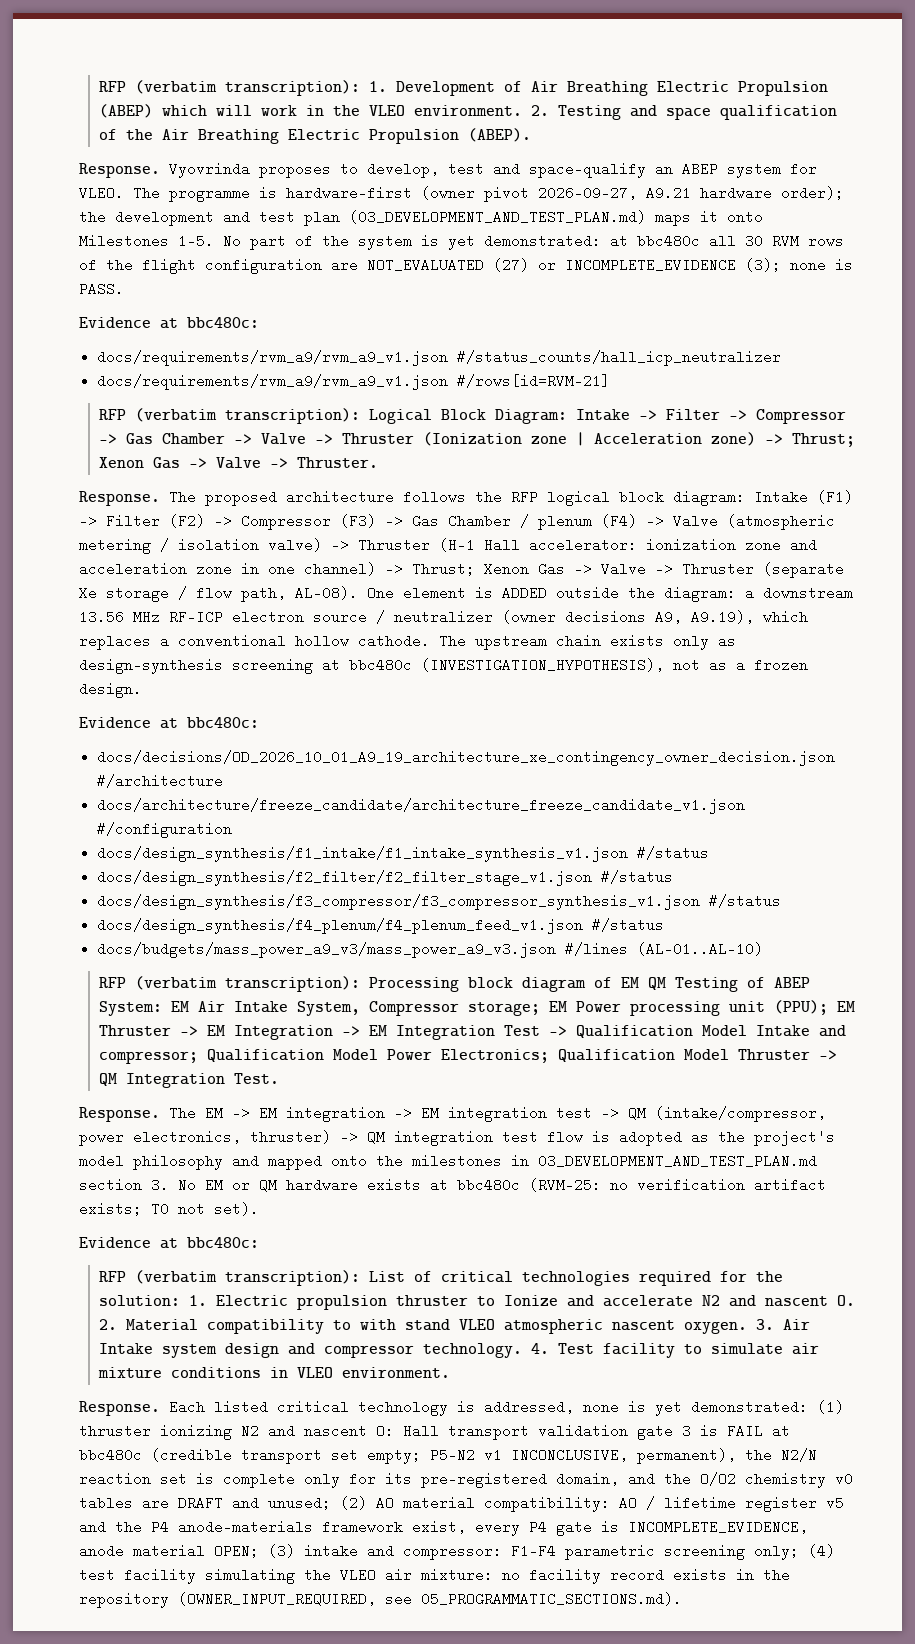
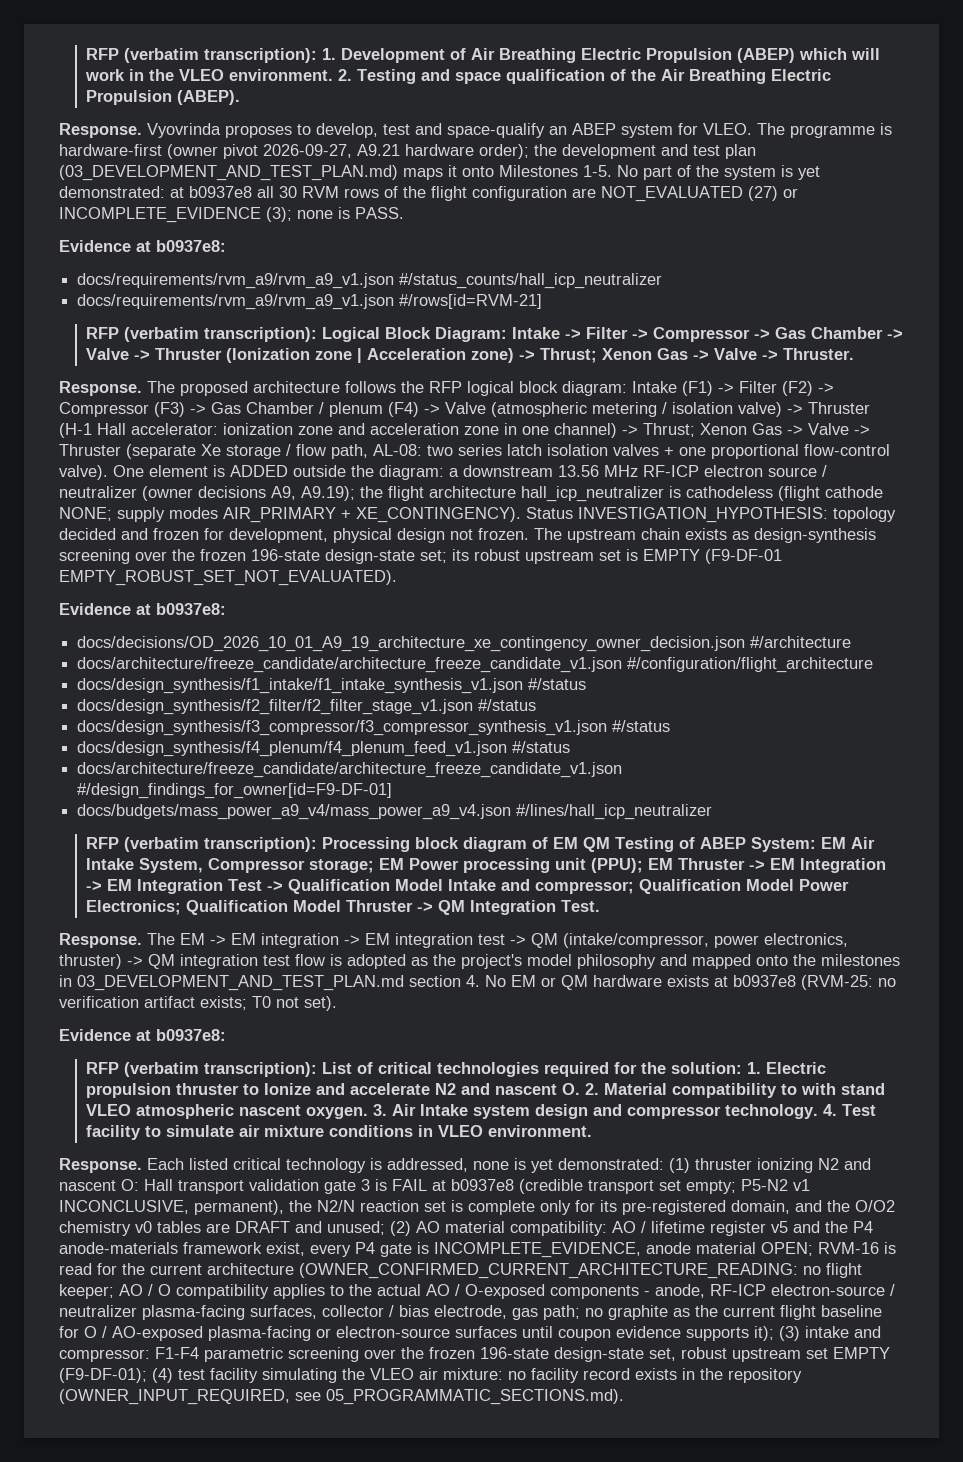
- No part of the system is yet demonstrated: at bbc480c all 30 RVM rows of the flight configuration are NOT_EVALUATED (27) or INCOMPLETE_EVIDENCE (3); none is PASS.
- Evidence at bbc480c:
+ No part of the system is yet demonstrated: at b0937e8 all 30 RVM rows of the flight configuration are NOT_EVALUATED (27) or INCOMPLETE_EVIDENCE (3); none is PASS.
+ Evidence at b0937e8:
- The proposed architecture follows the RFP logical block diagram: Intake (F1) -> Filter (F2) -> Compressor (F3) -> Gas Chamber / plenum (F4) -> Valve (atmospheric metering / isolation valve) -> Thruster (H-1 Hall accelerator: ionization zone and acceleration zone in one channel) -> Thrust; Xenon Gas -> Valve -> Thruster (separate Xe storage / flow path, AL-08).
+ The proposed architecture follows the RFP logical block diagram: Intake (F1) -> Filter (F2) -> Compressor (F3) -> Gas Chamber / plenum (F4) -> Valve (atmospheric metering / isolation valve) -> Thruster (H-1 Hall accelerator: ionization zone and acceleration zone in one channel) -> Thrust; Xenon Gas -> Valve -> Thruster (separate Xe storage / flow path, AL-08: two series latch isolation valves + one proportional flow-control valve).
- One element is ADDED outside the diagram: a downstream 13.56 MHz RF-ICP electron source / neutralizer (owner decisions A9, A9.19), which replaces a conventional hollow cathode.
+ One element is ADDED outside the diagram: a downstream 13.56 MHz RF-ICP electron source / neutralizer (owner decisions A9, A9.19); the flight architecture hall_icp_neutralizer is cathodeless (flight cathode NONE; supply modes AIR_PRIMARY + XE_CONTINGENCY). Status INVESTIGATION_HYPOTHESIS: topology decided and frozen for development, physical design not frozen.
- The upstream chain exists only as design-synthesis screening at bbc480c (INVESTIGATION_HYPOTHESIS), not as a frozen design.
- Evidence at bbc480c:
+ The upstream chain exists as design-synthesis screening over the frozen 196-state design-state set; its robust upstream set is EMPTY (F9-DF-01 EMPTY_ROBUST_SET_NOT_EVALUATED).
+ Evidence at b0937e8:
- docs/architecture/freeze_candidate/architecture_freeze_candidate_v1.json #/configuration
+ docs/architecture/freeze_candidate/architecture_freeze_candidate_v1.json #/configuration/flight_architecture
- docs/budgets/mass_power_a9_v3/mass_power_a9_v3.json #/lines (AL-01..AL-10)
+ docs/architecture/freeze_candidate/architecture_freeze_candidate_v1.json #/design_findings_for_owner[id=F9-DF-01]
+ docs/budgets/mass_power_a9_v4/mass_power_a9_v4.json #/lines/hall_icp_neutralizer
- The EM -> EM integration -> EM integration test -> QM (intake/compressor, power electronics, thruster) -> QM integration test flow is adopted as the project's model philosophy and mapped onto the milestones in 03_DEVELOPMENT_AND_TEST_PLAN.md section 3. No EM or QM hardware exists at bbc480c (RVM-25: no verification artifact exists; T0 not set).
- Evidence at bbc480c:
+ The EM -> EM integration -> EM integration test -> QM (intake/compressor, power electronics, thruster) -> QM integration test flow is adopted as the project's model philosophy and mapped onto the milestones in 03_DEVELOPMENT_AND_TEST_PLAN.md section 4. No EM or QM hardware exists at b0937e8 (RVM-25: no verification artifact exists; T0 not set).
+ Evidence at b0937e8:
- Hall transport validation gate 3 is FAIL at bbc480c (credible transport set empty;
+ Hall transport validation gate 3 is FAIL at b0937e8 (credible transport set empty;
+ RVM-16 is read for the current architecture (OWNER_CONFIRMED_CURRENT_ARCHITECTURE_READING: no flight keeper; AO / O compatibility applies to the actual AO / O-exposed components - anode, RF-ICP electron-source / neutralizer plasma-facing surfaces, collector / bias electrode, gas path; no graphite as the current flight baseline for O / AO-exposed plasma-facing or electron-source surfaces until coupon evidence supports it);
- F1-F4 parametric screening only;
+ F1-F4 parametric screening over the frozen 196-state design-state set, robust upstream set EMPTY (F9-DF-01);

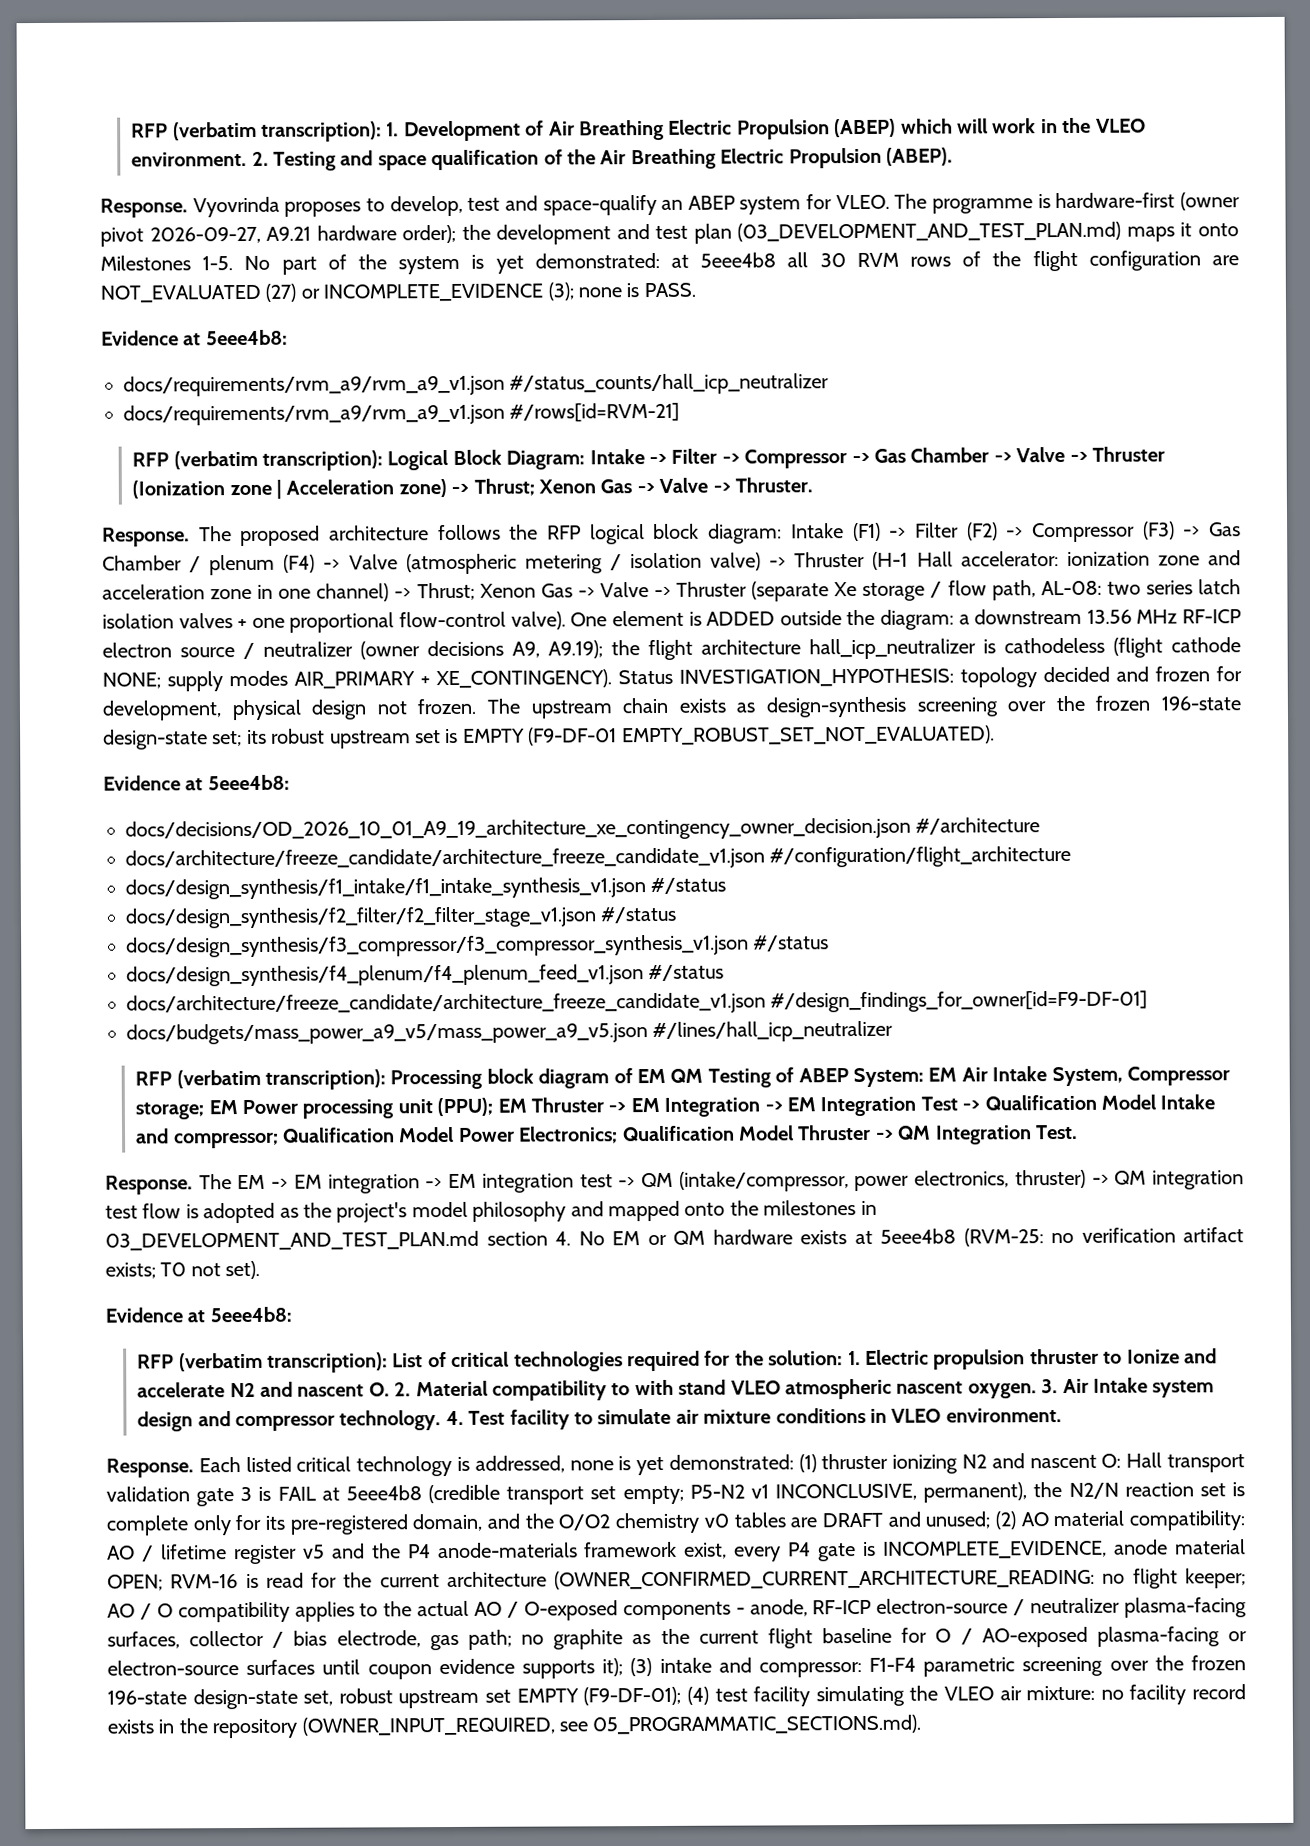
- No part of the system is yet demonstrated: at b0937e8 all 30 RVM rows of the flight configuration are NOT_EVALUATED (27) or INCOMPLETE_EVIDENCE (3); none is PASS.
- Evidence at b0937e8:
+ No part of the system is yet demonstrated: at 5eee4b8 all 30 RVM rows of the flight configuration are NOT_EVALUATED (27) or INCOMPLETE_EVIDENCE (3); none is PASS.
+ Evidence at 5eee4b8:
  The upstream chain exists as design-synthesis screening over the frozen 196-state design-state set; its robust upstream set is EMPTY (F9-DF-01 EMPTY_ROBUST_SET_NOT_EVALUATED).
- Evidence at b0937e8:
+ Evidence at 5eee4b8:
- docs/budgets/mass_power_a9_v4/mass_power_a9_v4.json #/lines/hall_icp_neutralizer
+ docs/budgets/mass_power_a9_v5/mass_power_a9_v5.json #/lines/hall_icp_neutralizer
- The EM -> EM integration -> EM integration test -> QM (intake/compressor, power electronics, thruster) -> QM integration test flow is adopted as the project's model philosophy and mapped onto the milestones in 03_DEVELOPMENT_AND_TEST_PLAN.md section 4. No EM or QM hardware exists at b0937e8 (RVM-25: no verification artifact exists; T0 not set).
- Evidence at b0937e8:
+ The EM -> EM integration -> EM integration test -> QM (intake/compressor, power electronics, thruster) -> QM integration test flow is adopted as the project's model philosophy and mapped onto the milestones in 03_DEVELOPMENT_AND_TEST_PLAN.md section 4. No EM or QM hardware exists at 5eee4b8 (RVM-25: no verification artifact exists; T0 not set).
+ Evidence at 5eee4b8:
- Hall transport validation gate 3 is FAIL at b0937e8 (credible transport set empty;
+ Hall transport validation gate 3 is FAIL at 5eee4b8 (credible transport set empty;

